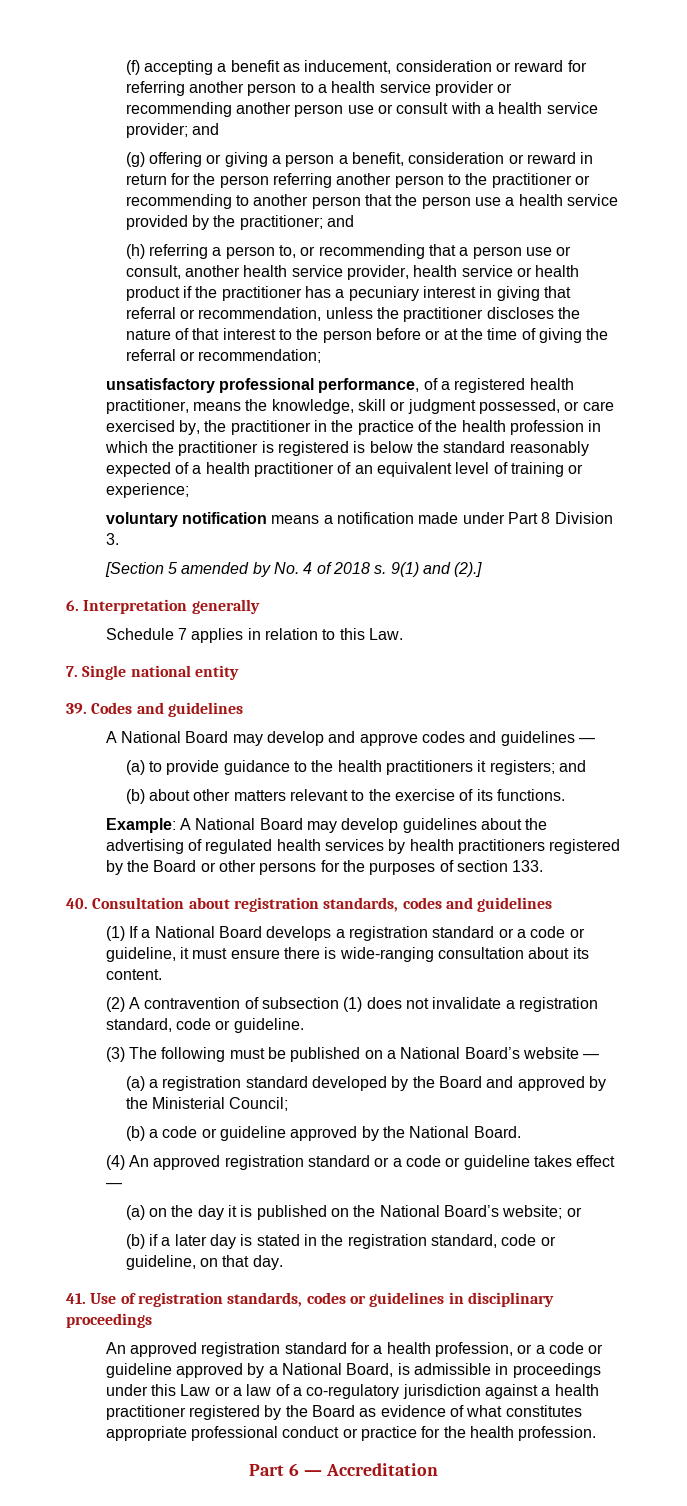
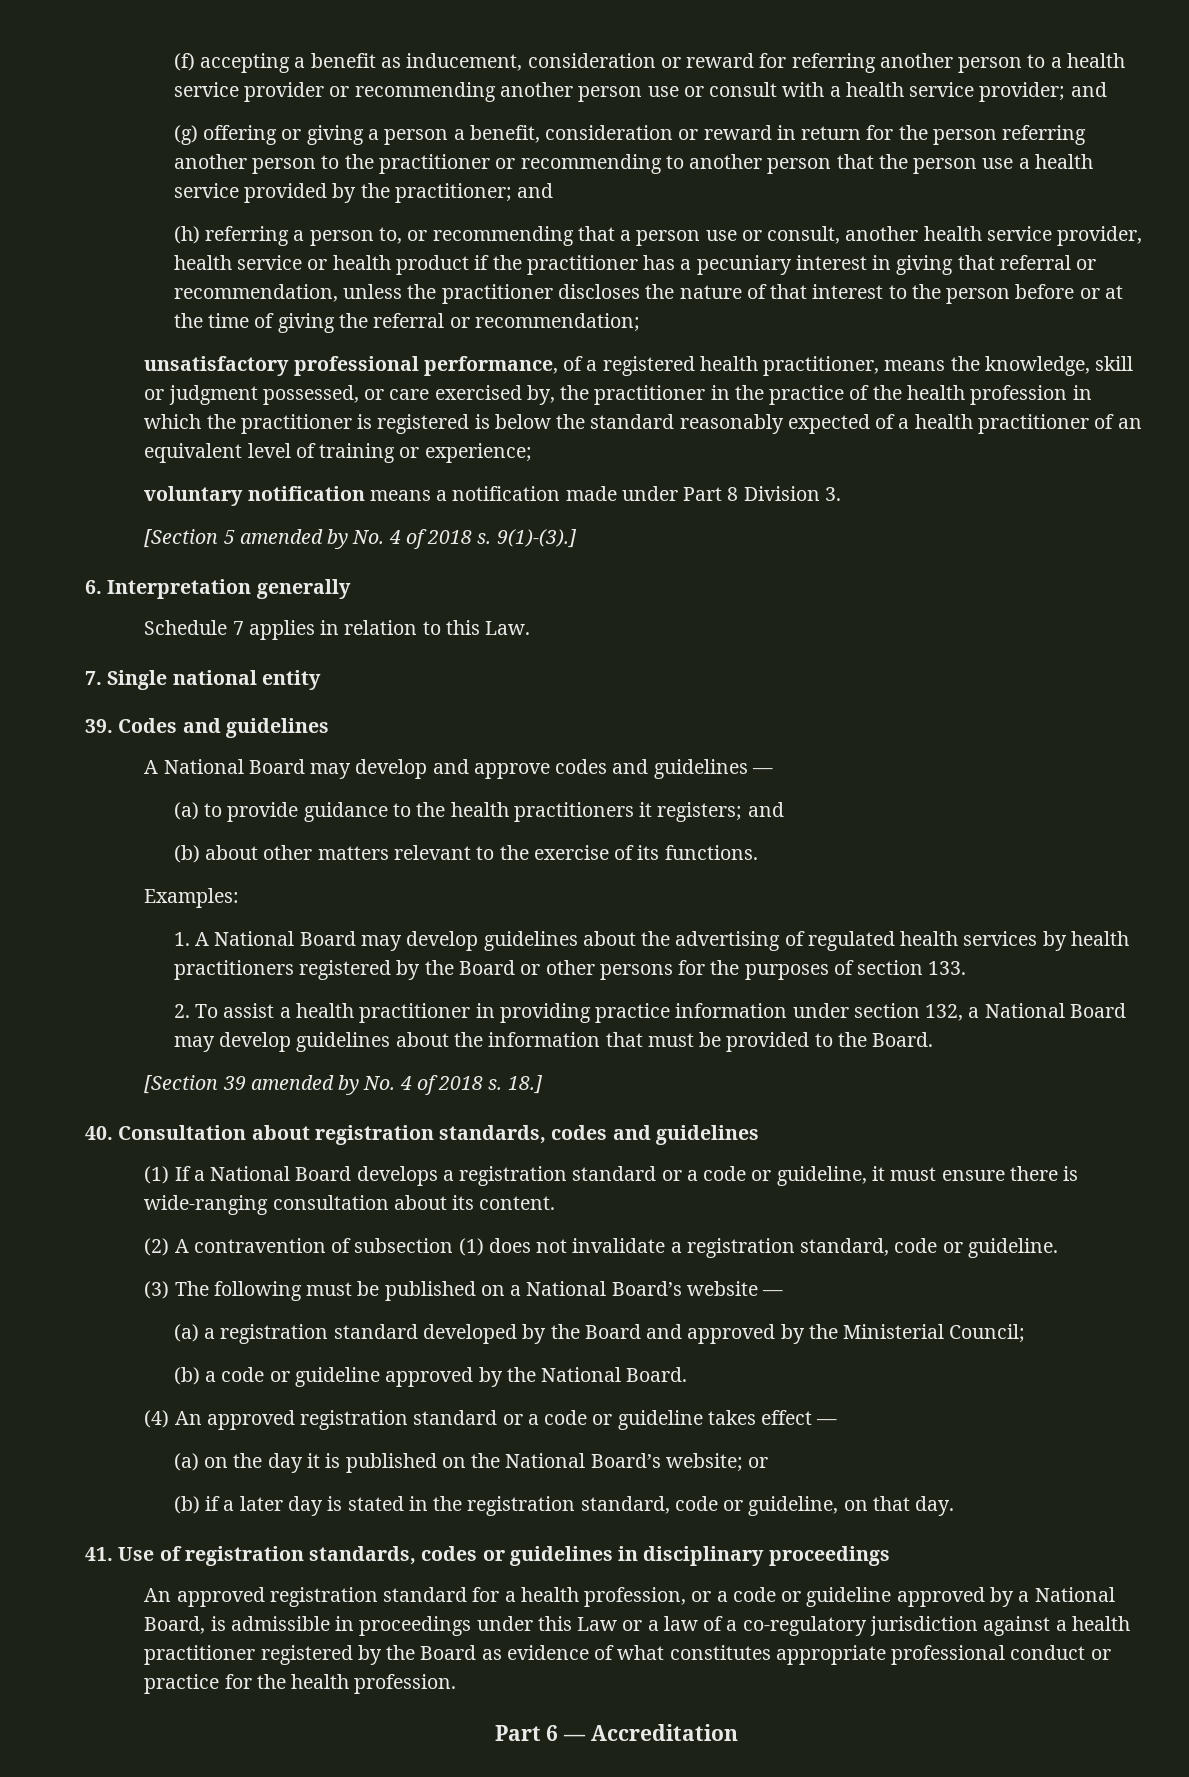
- 9(1) and (2).]
+ 9(1)-(3).]
- Example: A National Board may develop guidelines about the advertising of regulated health services by health practitioners registered by the Board or other persons for the purposes of section 133.
+ Examples:
+ 1. A National Board may develop guidelines about the advertising of regulated health services by health practitioners registered by the Board or other persons for the purposes of section 133.
+ 2. To assist a health practitioner in providing practice information under section 132, a National Board may develop guidelines about the information that must be provided to the Board.
+ [Section 39 amended by No. 4 of 2018 s. 18.]

